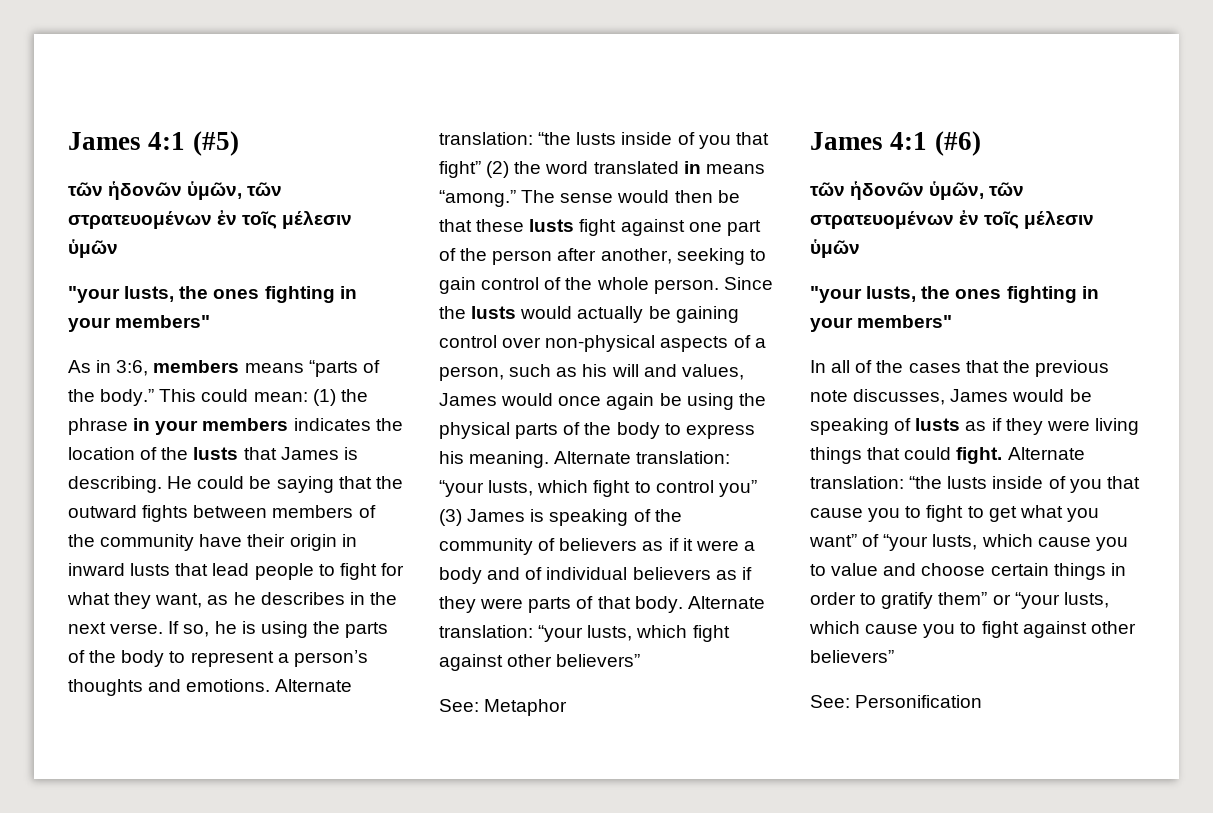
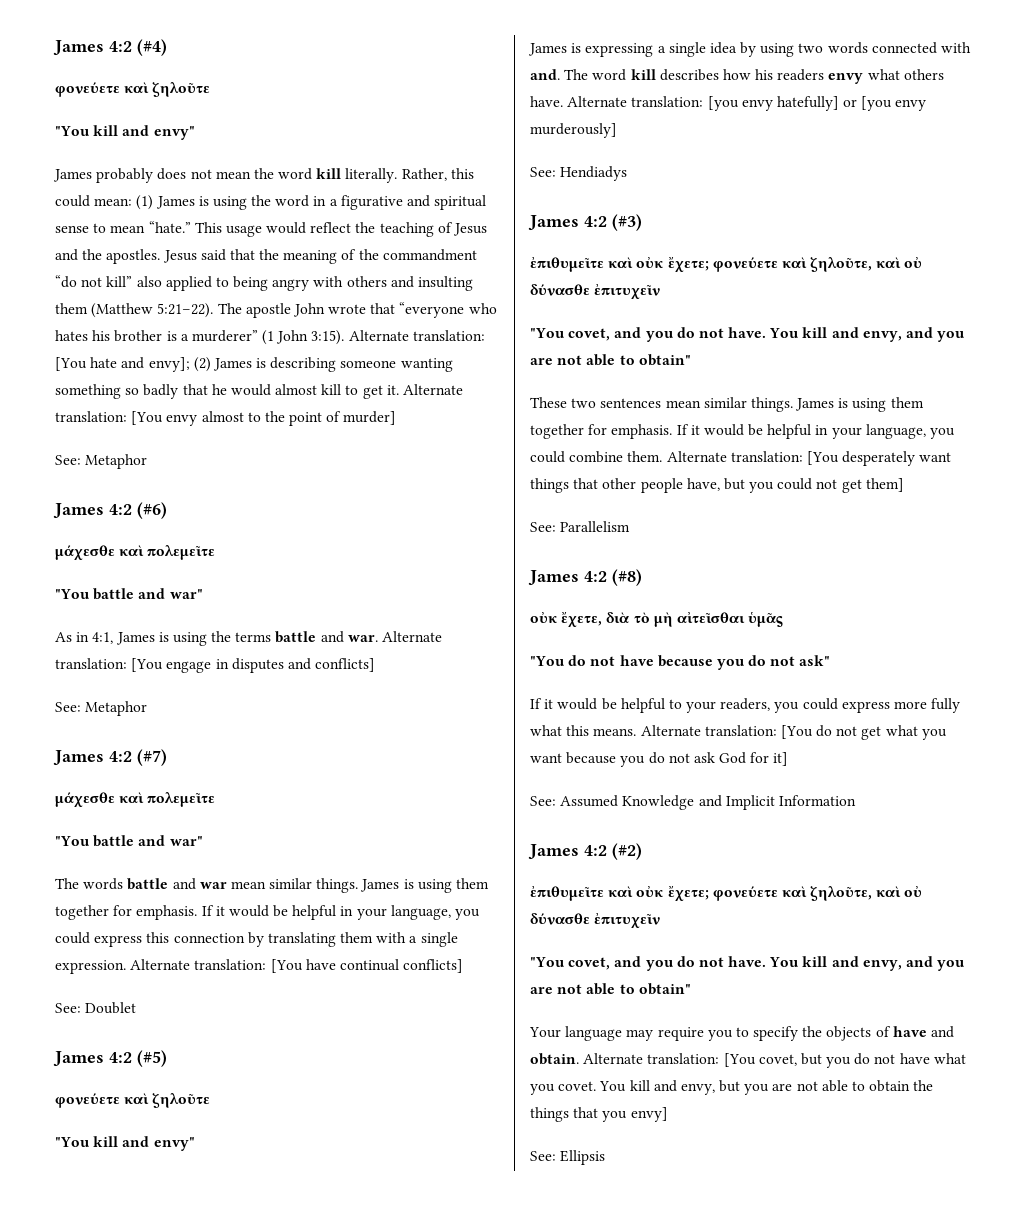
- James 4:1 (#5)
- τῶν ἡδονῶν ὑμῶν, τῶν στρατευομένων ἐν τοῖς μέλεσιν ὑμῶν
- "your lusts, the ones fighting in your members"
- As in 3:6, members means “parts of the body.” This could mean: (1) the phrase in your members indicates the location of the lusts that James is describing. He could be saying that the outward fights between members of the community have their origin in inward lusts that lead people to fight for what they want, as he describes in the next verse. If so, he is using the parts of the body to represent a person’s thoughts and emotions. Alternate translation: “the lusts inside of you that fight” (2) the word translated in means “among.” The sense would then be that these lusts fight against one part of the person after another, seeking to gain control of the whole person. Since the lusts would actually be gaining control over non-physical aspects of a person, such as his will and values, James would once again be using the physical parts of the body to express his meaning. Alternate translation: “your lusts, which fight to control you” (3) James is speaking of the community of believers as if it were a body and of individual believers as if they were parts of that body. Alternate translation: “your lusts, which fight against other believers”
+ James 4:2 (#4)
+ φονεύετε καὶ ζηλοῦτε
+ "You kill and envy"
+ James probably does not mean the word kill literally. Rather, this could mean: (1) James is using the word in a figurative and spiritual sense to mean “hate.” This usage would reflect the teaching of Jesus and the apostles. Jesus said that the meaning of the commandment “do not kill” also applied to being angry with others and insulting them (Matthew 5:21–22). The apostle John wrote that “everyone who hates his brother is a murderer” (1 John 3:15). Alternate translation: [You hate and envy]; (2) James is describing someone wanting something so badly that he would almost kill to get it. Alternate translation: [You envy almost to the point of murder]
  See: Metaphor
- James 4:1 (#6)
- τῶν ἡδονῶν ὑμῶν, τῶν στρατευομένων ἐν τοῖς μέλεσιν ὑμῶν
- "your lusts, the ones fighting in your members"
- In all of the cases that the previous note discusses, James would be speaking of lusts as if they were living things that could fight. Alternate translation: “the lusts inside of you that cause you to fight to get what you want” of “your lusts, which cause you to value and choose certain things in order to gratify them” or “your lusts, which cause you to fight against other believers”
- See: Personification
+ James 4:2 (#6)
+ μάχεσθε καὶ πολεμεῖτε
+ "You battle and war"
+ As in 4:1, James is using the terms battle and war. Alternate translation: [You engage in disputes and conflicts]
+ See: Metaphor
+ James 4:2 (#7)
+ μάχεσθε καὶ πολεμεῖτε
+ "You battle and war"
+ The words battle and war mean similar things. James is using them together for emphasis. If it would be helpful in your language, you could express this connection by translating them with a single expression. Alternate translation: [You have continual conflicts]
+ See: Doublet
+ James 4:2 (#5)
+ φονεύετε καὶ ζηλοῦτε
+ "You kill and envy"
+ James is expressing a single idea by using two words connected with and. The word kill describes how his readers envy what others have. Alternate translation: [you envy hatefully] or [you envy murderously]
+ See: Hendiadys
+ James 4:2 (#3)
+ ἐπιθυμεῖτε καὶ οὐκ ἔχετε; φονεύετε καὶ ζηλοῦτε, καὶ οὐ δύνασθε ἐπιτυχεῖν
+ "You covet, and you do not have. You kill and envy, and you are not able to obtain"
+ These two sentences mean similar things. James is using them together for emphasis. If it would be helpful in your language, you could combine them. Alternate translation: [You desperately want things that other people have, but you could not get them]
+ See: Parallelism
+ James 4:2 (#8)
+ οὐκ ἔχετε, διὰ τὸ μὴ αἰτεῖσθαι ὑμᾶς
+ "You do not have because you do not ask"
+ If it would be helpful to your readers, you could express more fully what this means. Alternate translation: [You do not get what you want because you do not ask God for it]
+ See: Assumed Knowledge and Implicit Information
+ James 4:2 (#2)
+ ἐπιθυμεῖτε καὶ οὐκ ἔχετε; φονεύετε καὶ ζηλοῦτε, καὶ οὐ δύνασθε ἐπιτυχεῖν
+ "You covet, and you do not have. You kill and envy, and you are not able to obtain"
+ Your language may require you to specify the objects of have and obtain. Alternate translation: [You covet, but you do not have what you covet. You kill and envy, but you are not able to obtain the things that you envy]
+ See: Ellipsis

